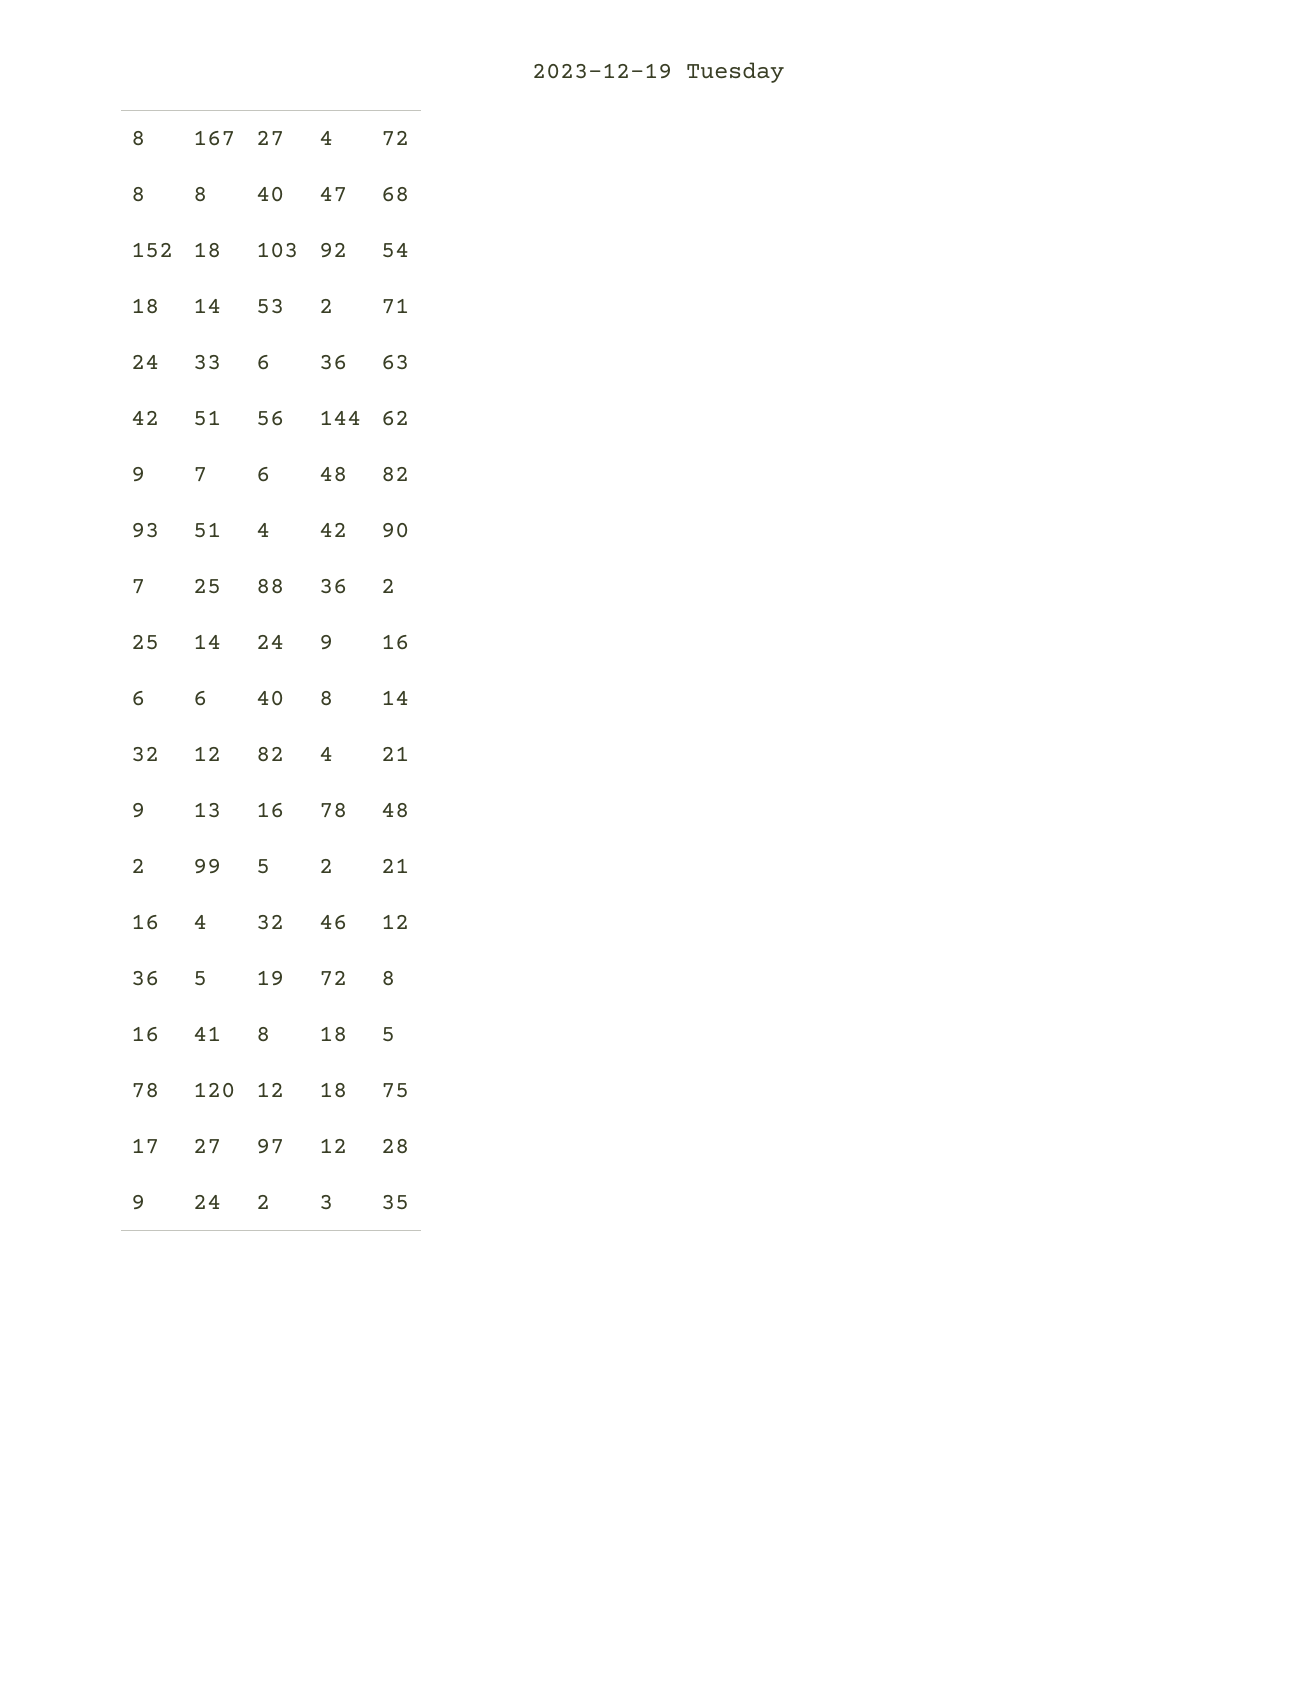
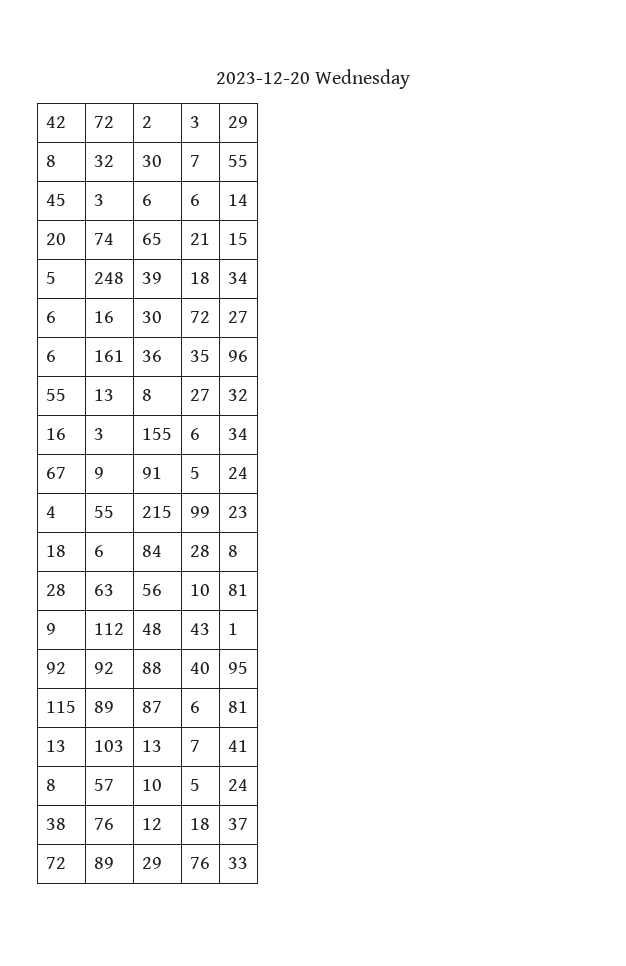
- 2023-12-19 Tuesday
- 8 | 167 | 27 | 4 | 72
- 8 | 8 | 40 | 47 | 68
- 152 | 18 | 103 | 92 | 54
- 18 | 14 | 53 | 2 | 71
- 24 | 33 | 6 | 36 | 63
- 42 | 51 | 56 | 144 | 62
- 9 | 7 | 6 | 48 | 82
- 93 | 51 | 4 | 42 | 90
- 7 | 25 | 88 | 36 | 2
- 25 | 14 | 24 | 9 | 16
- 6 | 6 | 40 | 8 | 14
- 32 | 12 | 82 | 4 | 21
- 9 | 13 | 16 | 78 | 48
- 2 | 99 | 5 | 2 | 21
- 16 | 4 | 32 | 46 | 12
- 36 | 5 | 19 | 72 | 8
- 16 | 41 | 8 | 18 | 5
- 78 | 120 | 12 | 18 | 75
- 17 | 27 | 97 | 12 | 28
- 9 | 24 | 2 | 3 | 35
+ 2023-12-20 Wednesday
+ 42 | 72 | 2 | 3 | 29
+ 8 | 32 | 30 | 7 | 55
+ 45 | 3 | 6 | 6 | 14
+ 20 | 74 | 65 | 21 | 15
+ 5 | 248 | 39 | 18 | 34
+ 6 | 16 | 30 | 72 | 27
+ 6 | 161 | 36 | 35 | 96
+ 55 | 13 | 8 | 27 | 32
+ 16 | 3 | 155 | 6 | 34
+ 67 | 9 | 91 | 5 | 24
+ 4 | 55 | 215 | 99 | 23
+ 18 | 6 | 84 | 28 | 8
+ 28 | 63 | 56 | 10 | 81
+ 9 | 112 | 48 | 43 | 1
+ 92 | 92 | 88 | 40 | 95
+ 115 | 89 | 87 | 6 | 81
+ 13 | 103 | 13 | 7 | 41
+ 8 | 57 | 10 | 5 | 24
+ 38 | 76 | 12 | 18 | 37
+ 72 | 89 | 29 | 76 | 33

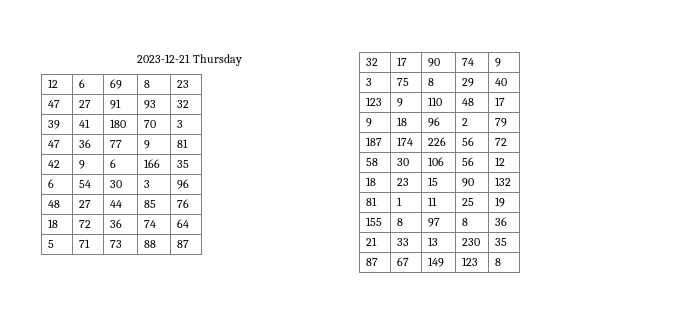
- 2023-12-20 Wednesday
- 42 | 72 | 2 | 3 | 29
- 8 | 32 | 30 | 7 | 55
- 45 | 3 | 6 | 6 | 14
- 20 | 74 | 65 | 21 | 15
- 5 | 248 | 39 | 18 | 34
- 6 | 16 | 30 | 72 | 27
- 6 | 161 | 36 | 35 | 96
- 55 | 13 | 8 | 27 | 32
- 16 | 3 | 155 | 6 | 34
- 67 | 9 | 91 | 5 | 24
- 4 | 55 | 215 | 99 | 23
- 18 | 6 | 84 | 28 | 8
- 28 | 63 | 56 | 10 | 81
- 9 | 112 | 48 | 43 | 1
- 92 | 92 | 88 | 40 | 95
- 115 | 89 | 87 | 6 | 81
- 13 | 103 | 13 | 7 | 41
- 8 | 57 | 10 | 5 | 24
- 38 | 76 | 12 | 18 | 37
- 72 | 89 | 29 | 76 | 33
+ 2023-12-21 Thursday
+ 12 | 6 | 69 | 8 | 23
+ 47 | 27 | 91 | 93 | 32
+ 39 | 41 | 180 | 70 | 3
+ 47 | 36 | 77 | 9 | 81
+ 42 | 9 | 6 | 166 | 35
+ 6 | 54 | 30 | 3 | 96
+ 48 | 27 | 44 | 85 | 76
+ 18 | 72 | 36 | 74 | 64
+ 5 | 71 | 73 | 88 | 87
+ 32 | 17 | 90 | 74 | 9
+ 3 | 75 | 8 | 29 | 40
+ 123 | 9 | 110 | 48 | 17
+ 9 | 18 | 96 | 2 | 79
+ 187 | 174 | 226 | 56 | 72
+ 58 | 30 | 106 | 56 | 12
+ 18 | 23 | 15 | 90 | 132
+ 81 | 1 | 11 | 25 | 19
+ 155 | 8 | 97 | 8 | 36
+ 21 | 33 | 13 | 230 | 35
+ 87 | 67 | 149 | 123 | 8

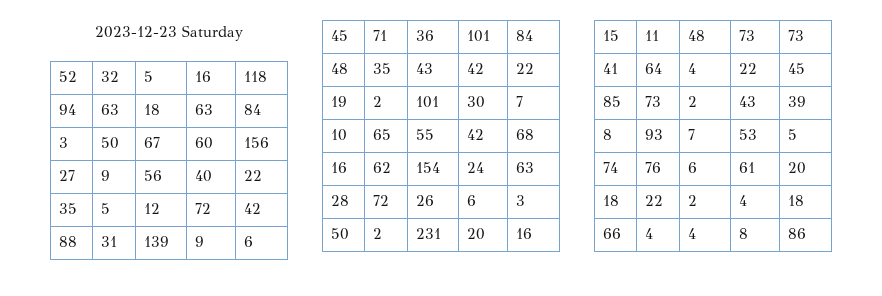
- 2023-12-21 Thursday
- 12 | 6 | 69 | 8 | 23
- 47 | 27 | 91 | 93 | 32
- 39 | 41 | 180 | 70 | 3
- 47 | 36 | 77 | 9 | 81
- 42 | 9 | 6 | 166 | 35
- 6 | 54 | 30 | 3 | 96
- 48 | 27 | 44 | 85 | 76
- 18 | 72 | 36 | 74 | 64
- 5 | 71 | 73 | 88 | 87
- 32 | 17 | 90 | 74 | 9
- 3 | 75 | 8 | 29 | 40
- 123 | 9 | 110 | 48 | 17
- 9 | 18 | 96 | 2 | 79
- 187 | 174 | 226 | 56 | 72
- 58 | 30 | 106 | 56 | 12
- 18 | 23 | 15 | 90 | 132
- 81 | 1 | 11 | 25 | 19
- 155 | 8 | 97 | 8 | 36
- 21 | 33 | 13 | 230 | 35
- 87 | 67 | 149 | 123 | 8
+ 2023-12-23 Saturday
+ 52 | 32 | 5 | 16 | 118
+ 94 | 63 | 18 | 63 | 84
+ 3 | 50 | 67 | 60 | 156
+ 27 | 9 | 56 | 40 | 22
+ 35 | 5 | 12 | 72 | 42
+ 88 | 31 | 139 | 9 | 6
+ 45 | 71 | 36 | 101 | 84
+ 48 | 35 | 43 | 42 | 22
+ 19 | 2 | 101 | 30 | 7
+ 10 | 65 | 55 | 42 | 68
+ 16 | 62 | 154 | 24 | 63
+ 28 | 72 | 26 | 6 | 3
+ 50 | 2 | 231 | 20 | 16
+ 15 | 11 | 48 | 73 | 73
+ 41 | 64 | 4 | 22 | 45
+ 85 | 73 | 2 | 43 | 39
+ 8 | 93 | 7 | 53 | 5
+ 74 | 76 | 6 | 61 | 20
+ 18 | 22 | 2 | 4 | 18
+ 66 | 4 | 4 | 8 | 86

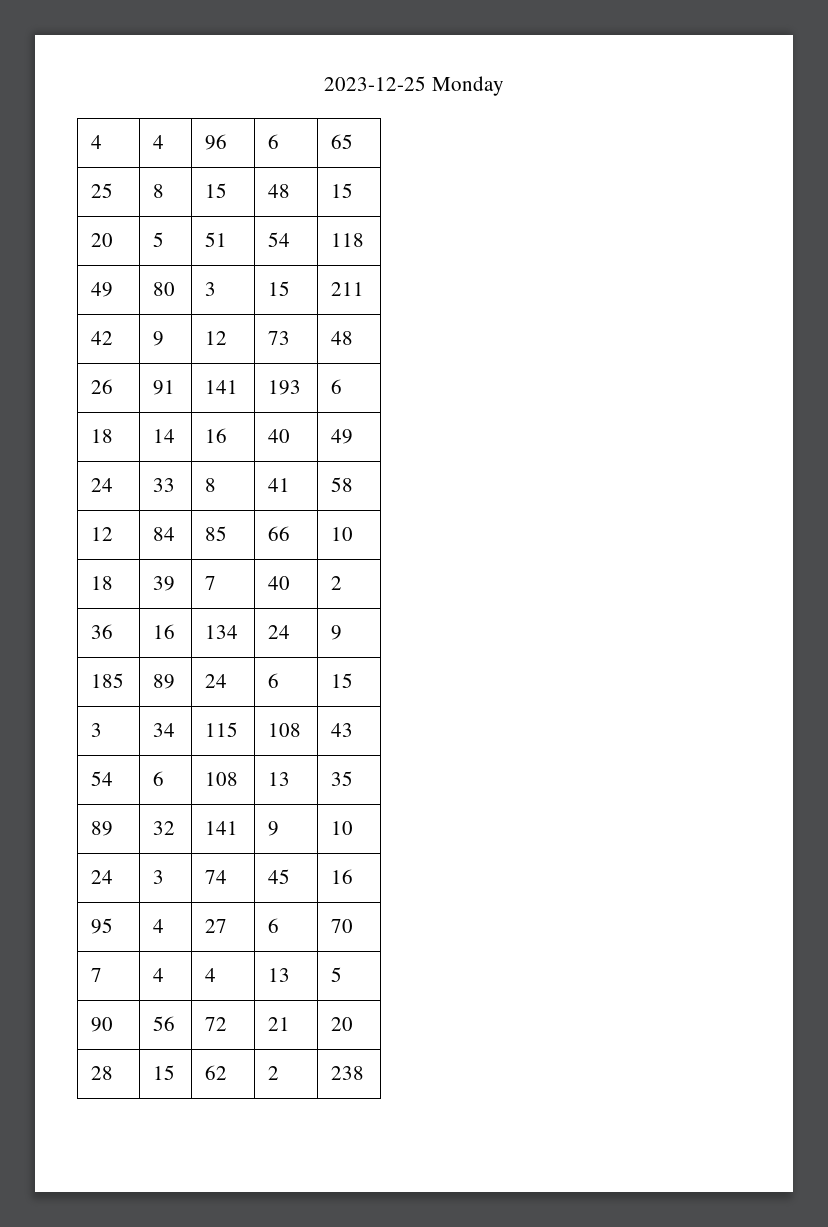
- 2023-12-23 Saturday
- 52 | 32 | 5 | 16 | 118
- 94 | 63 | 18 | 63 | 84
- 3 | 50 | 67 | 60 | 156
- 27 | 9 | 56 | 40 | 22
- 35 | 5 | 12 | 72 | 42
- 88 | 31 | 139 | 9 | 6
- 45 | 71 | 36 | 101 | 84
- 48 | 35 | 43 | 42 | 22
- 19 | 2 | 101 | 30 | 7
- 10 | 65 | 55 | 42 | 68
- 16 | 62 | 154 | 24 | 63
- 28 | 72 | 26 | 6 | 3
- 50 | 2 | 231 | 20 | 16
- 15 | 11 | 48 | 73 | 73
- 41 | 64 | 4 | 22 | 45
- 85 | 73 | 2 | 43 | 39
- 8 | 93 | 7 | 53 | 5
- 74 | 76 | 6 | 61 | 20
- 18 | 22 | 2 | 4 | 18
- 66 | 4 | 4 | 8 | 86
+ 2023-12-25 Monday
+ 4 | 4 | 96 | 6 | 65
+ 25 | 8 | 15 | 48 | 15
+ 20 | 5 | 51 | 54 | 118
+ 49 | 80 | 3 | 15 | 211
+ 42 | 9 | 12 | 73 | 48
+ 26 | 91 | 141 | 193 | 6
+ 18 | 14 | 16 | 40 | 49
+ 24 | 33 | 8 | 41 | 58
+ 12 | 84 | 85 | 66 | 10
+ 18 | 39 | 7 | 40 | 2
+ 36 | 16 | 134 | 24 | 9
+ 185 | 89 | 24 | 6 | 15
+ 3 | 34 | 115 | 108 | 43
+ 54 | 6 | 108 | 13 | 35
+ 89 | 32 | 141 | 9 | 10
+ 24 | 3 | 74 | 45 | 16
+ 95 | 4 | 27 | 6 | 70
+ 7 | 4 | 4 | 13 | 5
+ 90 | 56 | 72 | 21 | 20
+ 28 | 15 | 62 | 2 | 238

